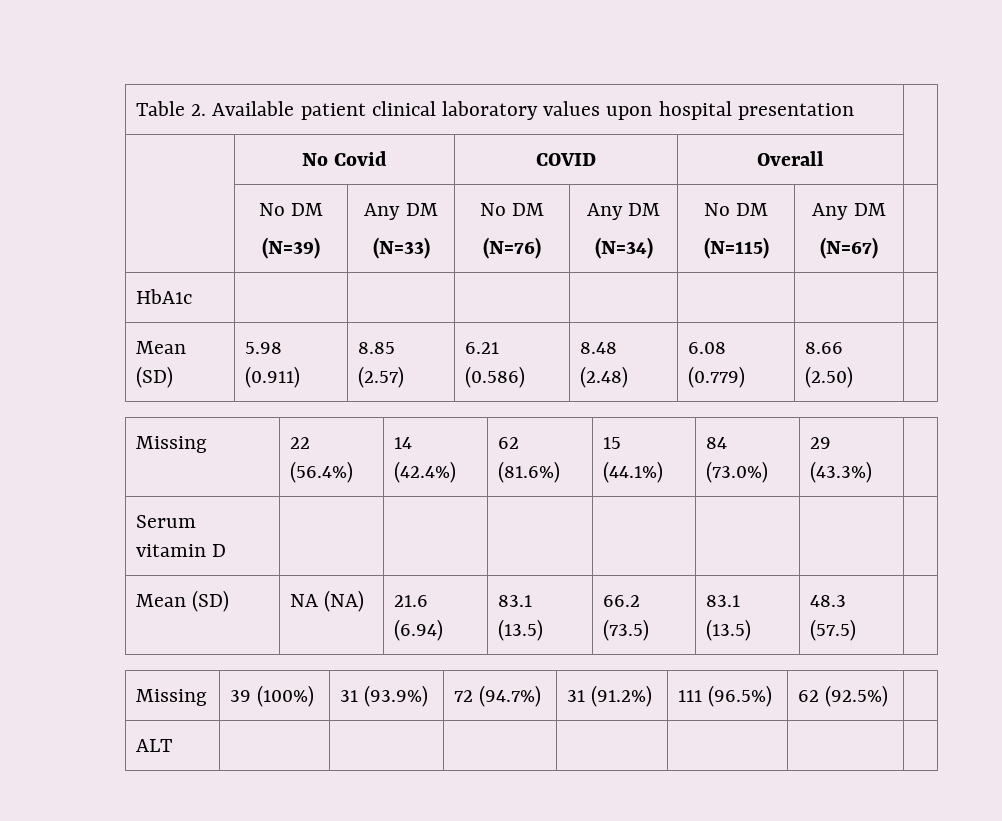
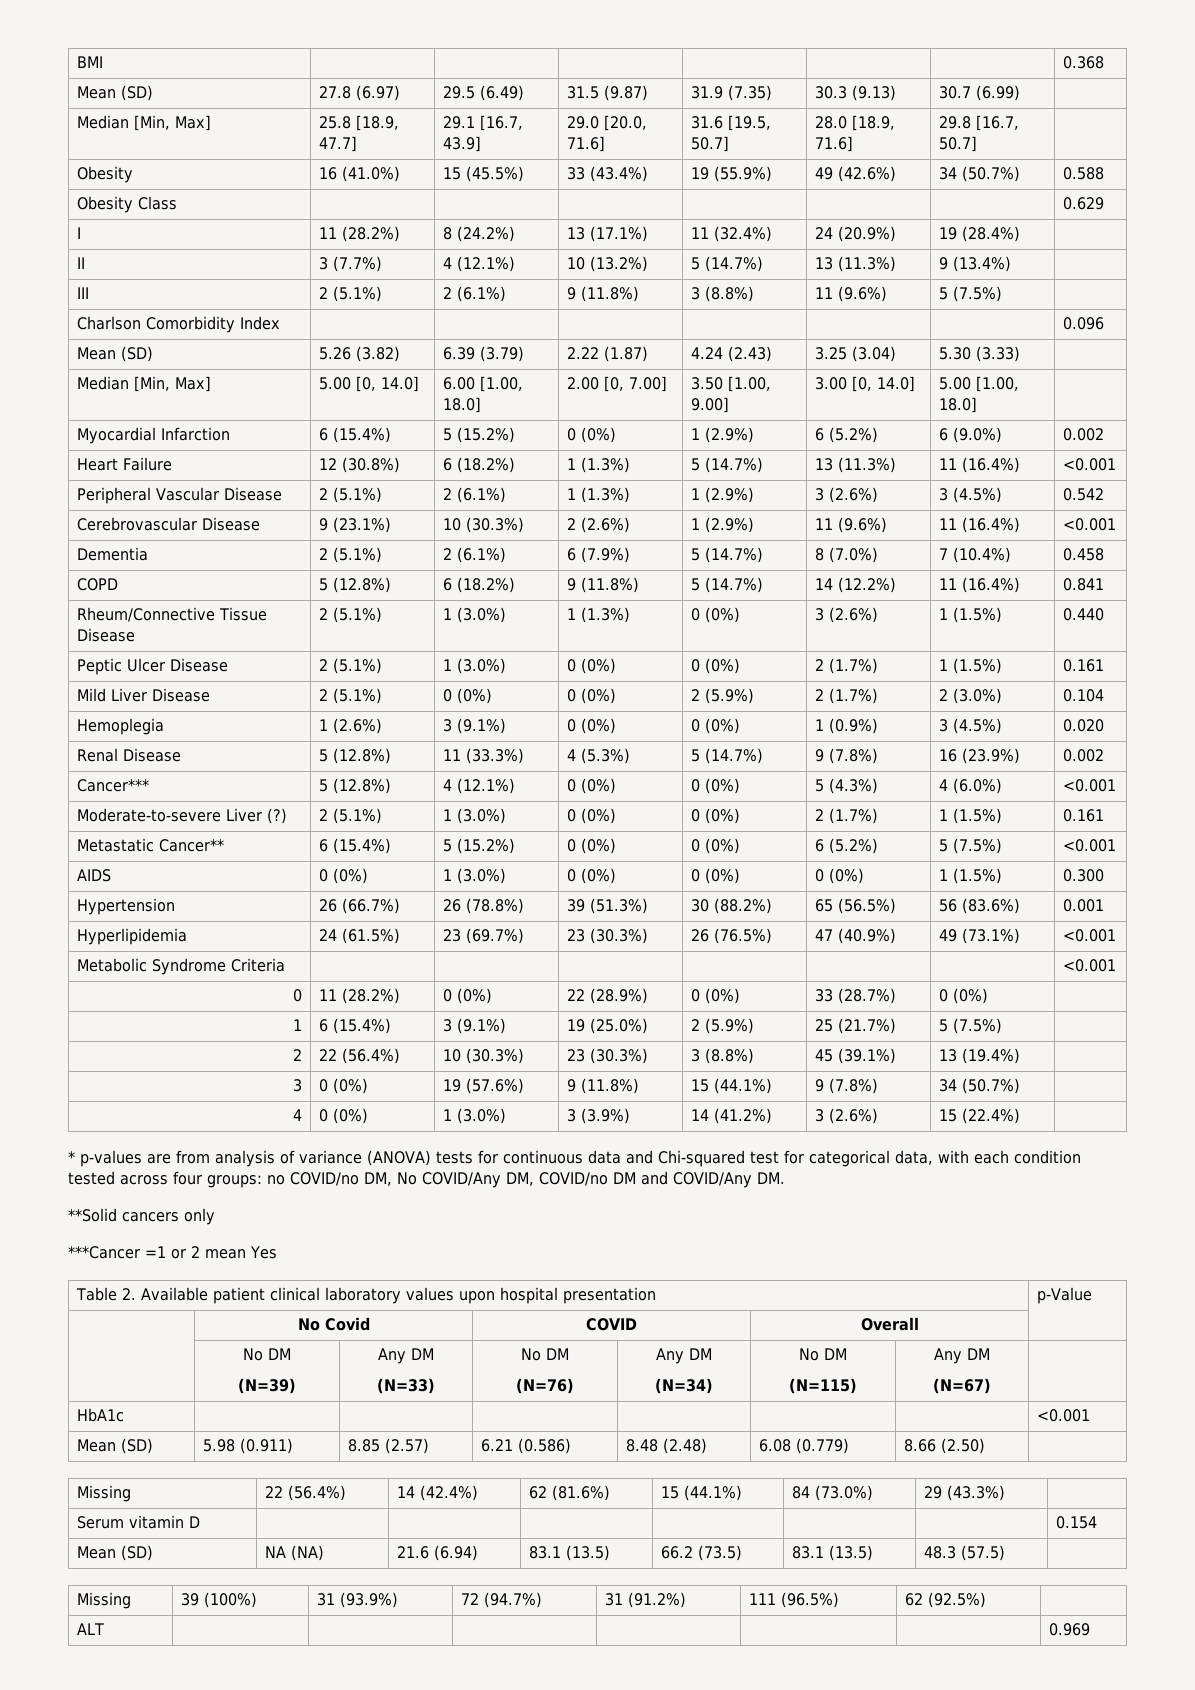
+ BMI | | | | | | | 0.368
+ Mean (SD) | 27.8 (6.97) | 29.5 (6.49) | 31.5 (9.87) | 31.9 (7.35) | 30.3 (9.13) | 30.7 (6.99) |
+ Median [Min, Max] | 25.8 [18.9, 47.7] | 29.1 [16.7, 43.9] | 29.0 [20.0, 71.6] | 31.6 [19.5, 50.7] | 28.0 [18.9, 71.6] | 29.8 [16.7, 50.7] |
+ Obesity | 16 (41.0%) | 15 (45.5%) | 33 (43.4%) | 19 (55.9%) | 49 (42.6%) | 34 (50.7%) | 0.588
+ Obesity Class | | | | | | | 0.629
+ I | 11 (28.2%) | 8 (24.2%) | 13 (17.1%) | 11 (32.4%) | 24 (20.9%) | 19 (28.4%) |
+ II | 3 (7.7%) | 4 (12.1%) | 10 (13.2%) | 5 (14.7%) | 13 (11.3%) | 9 (13.4%) |
+ III | 2 (5.1%) | 2 (6.1%) | 9 (11.8%) | 3 (8.8%) | 11 (9.6%) | 5 (7.5%) |
+ Charlson Comorbidity Index | | | | | | | 0.096
+ Mean (SD) | 5.26 (3.82) | 6.39 (3.79) | 2.22 (1.87) | 4.24 (2.43) | 3.25 (3.04) | 5.30 (3.33) |
+ Median [Min, Max] | 5.00 [0, 14.0] | 6.00 [1.00, 18.0] | 2.00 [0, 7.00] | 3.50 [1.00, 9.00] | 3.00 [0, 14.0] | 5.00 [1.00, 18.0] |
+ Myocardial Infarction | 6 (15.4%) | 5 (15.2%) | 0 (0%) | 1 (2.9%) | 6 (5.2%) | 6 (9.0%) | 0.002
+ Heart Failure | 12 (30.8%) | 6 (18.2%) | 1 (1.3%) | 5 (14.7%) | 13 (11.3%) | 11 (16.4%) | <0.001
+ Peripheral Vascular Disease | 2 (5.1%) | 2 (6.1%) | 1 (1.3%) | 1 (2.9%) | 3 (2.6%) | 3 (4.5%) | 0.542
+ Cerebrovascular Disease | 9 (23.1%) | 10 (30.3%) | 2 (2.6%) | 1 (2.9%) | 11 (9.6%) | 11 (16.4%) | <0.001
+ Dementia | 2 (5.1%) | 2 (6.1%) | 6 (7.9%) | 5 (14.7%) | 8 (7.0%) | 7 (10.4%) | 0.458
+ COPD | 5 (12.8%) | 6 (18.2%) | 9 (11.8%) | 5 (14.7%) | 14 (12.2%) | 11 (16.4%) | 0.841
+ Rheum/Connective Tissue Disease | 2 (5.1%) | 1 (3.0%) | 1 (1.3%) | 0 (0%) | 3 (2.6%) | 1 (1.5%) | 0.440
+ Peptic Ulcer Disease | 2 (5.1%) | 1 (3.0%) | 0 (0%) | 0 (0%) | 2 (1.7%) | 1 (1.5%) | 0.161
+ Mild Liver Disease | 2 (5.1%) | 0 (0%) | 0 (0%) | 2 (5.9%) | 2 (1.7%) | 2 (3.0%) | 0.104
+ Hemoplegia | 1 (2.6%) | 3 (9.1%) | 0 (0%) | 0 (0%) | 1 (0.9%) | 3 (4.5%) | 0.020
+ Renal Disease | 5 (12.8%) | 11 (33.3%) | 4 (5.3%) | 5 (14.7%) | 9 (7.8%) | 16 (23.9%) | 0.002
+ Cancer*** | 5 (12.8%) | 4 (12.1%) | 0 (0%) | 0 (0%) | 5 (4.3%) | 4 (6.0%) | <0.001
+ Moderate-to-severe Liver (?) | 2 (5.1%) | 1 (3.0%) | 0 (0%) | 0 (0%) | 2 (1.7%) | 1 (1.5%) | 0.161
+ Metastatic Cancer** | 6 (15.4%) | 5 (15.2%) | 0 (0%) | 0 (0%) | 6 (5.2%) | 5 (7.5%) | <0.001
+ AIDS | 0 (0%) | 1 (3.0%) | 0 (0%) | 0 (0%) | 0 (0%) | 1 (1.5%) | 0.300
+ Hypertension | 26 (66.7%) | 26 (78.8%) | 39 (51.3%) | 30 (88.2%) | 65 (56.5%) | 56 (83.6%) | 0.001
+ Hyperlipidemia | 24 (61.5%) | 23 (69.7%) | 23 (30.3%) | 26 (76.5%) | 47 (40.9%) | 49 (73.1%) | <0.001
+ Metabolic Syndrome Criteria | | | | | | | <0.001
+ 0 | 11 (28.2%) | 0 (0%) | 22 (28.9%) | 0 (0%) | 33 (28.7%) | 0 (0%) |
+ 1 | 6 (15.4%) | 3 (9.1%) | 19 (25.0%) | 2 (5.9%) | 25 (21.7%) | 5 (7.5%) |
+ 2 | 22 (56.4%) | 10 (30.3%) | 23 (30.3%) | 3 (8.8%) | 45 (39.1%) | 13 (19.4%) |
+ 3 | 0 (0%) | 19 (57.6%) | 9 (11.8%) | 15 (44.1%) | 9 (7.8%) | 34 (50.7%) |
+ 4 | 0 (0%) | 1 (3.0%) | 3 (3.9%) | 14 (41.2%) | 3 (2.6%) | 15 (22.4%) |
+ * p-values are from analysis of variance (ANOVA) tests for continuous data and Chi-squared test for categorical data, with each condition tested across four groups: no COVID/no DM, No COVID/Any DM, COVID/no DM and COVID/Any DM.
+ **Solid cancers only
+ ***Cancer =1 or 2 mean Yes
- Table 2. Available patient clinical laboratory values upon hospital presentation |
+ Table 2. Available patient clinical laboratory values upon hospital presentation | p-Value
- HbA1c | | | | | | |
+ HbA1c | | | | | | | <0.001
- Serum vitamin D | | | | | | |
+ Serum vitamin D | | | | | | | 0.154
- ALT | | | | | | |
+ ALT | | | | | | | 0.969

